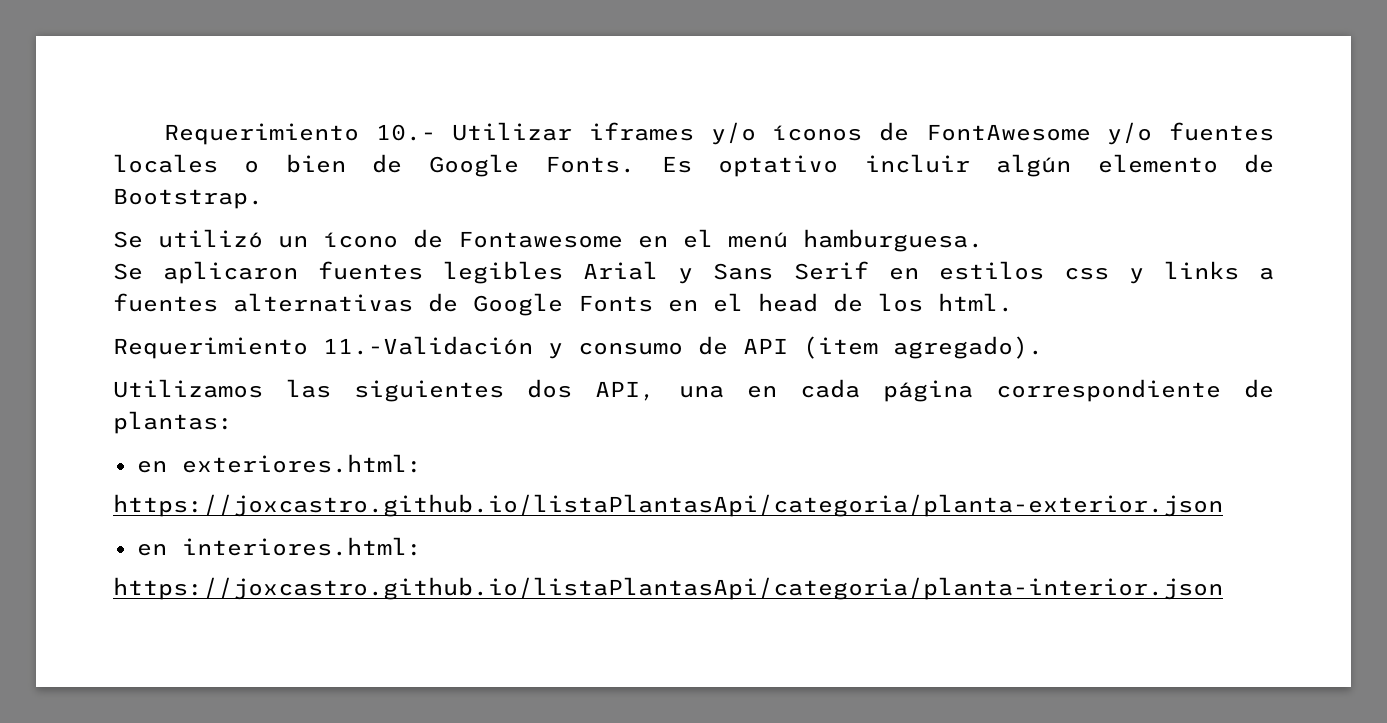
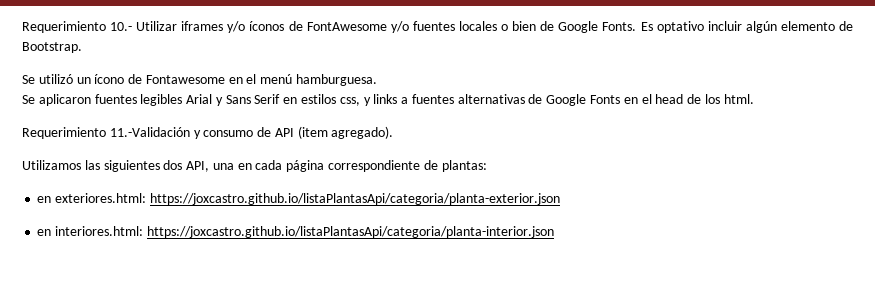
- Se aplicaron fuentes legibles Arial y Sans Serif en estilos css y links a fuentes alternativas de Google Fonts en el head de los html.
+ Se aplicaron fuentes legibles Arial y Sans Serif en estilos css, y links a fuentes alternativas de Google Fonts en el head de los html.
- en exteriores.html:
- https://joxcastro.github.io/listaPlantasApi/categoria/planta-exterior.json
+ en exteriores.html: https://joxcastro.github.io/listaPlantasApi/categoria/planta-exterior.json
- en interiores.html:
- https://joxcastro.github.io/listaPlantasApi/categoria/planta-interior.json
+ en interiores.html: https://joxcastro.github.io/listaPlantasApi/categoria/planta-interior.json

